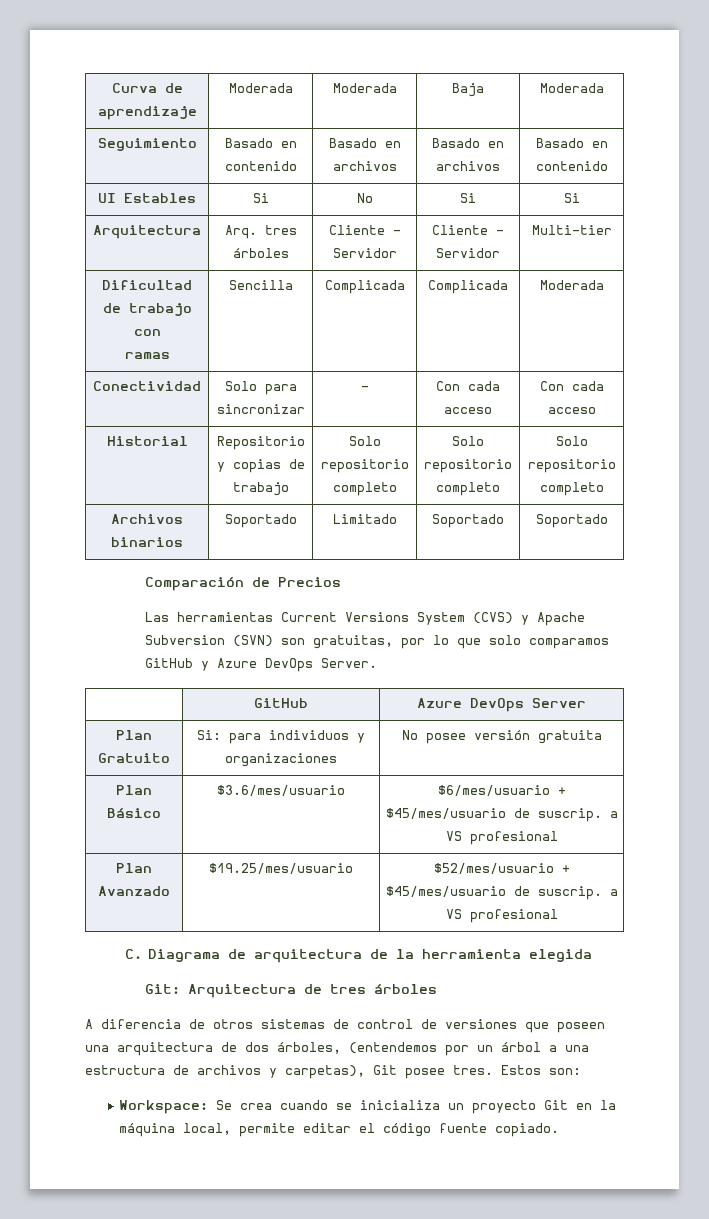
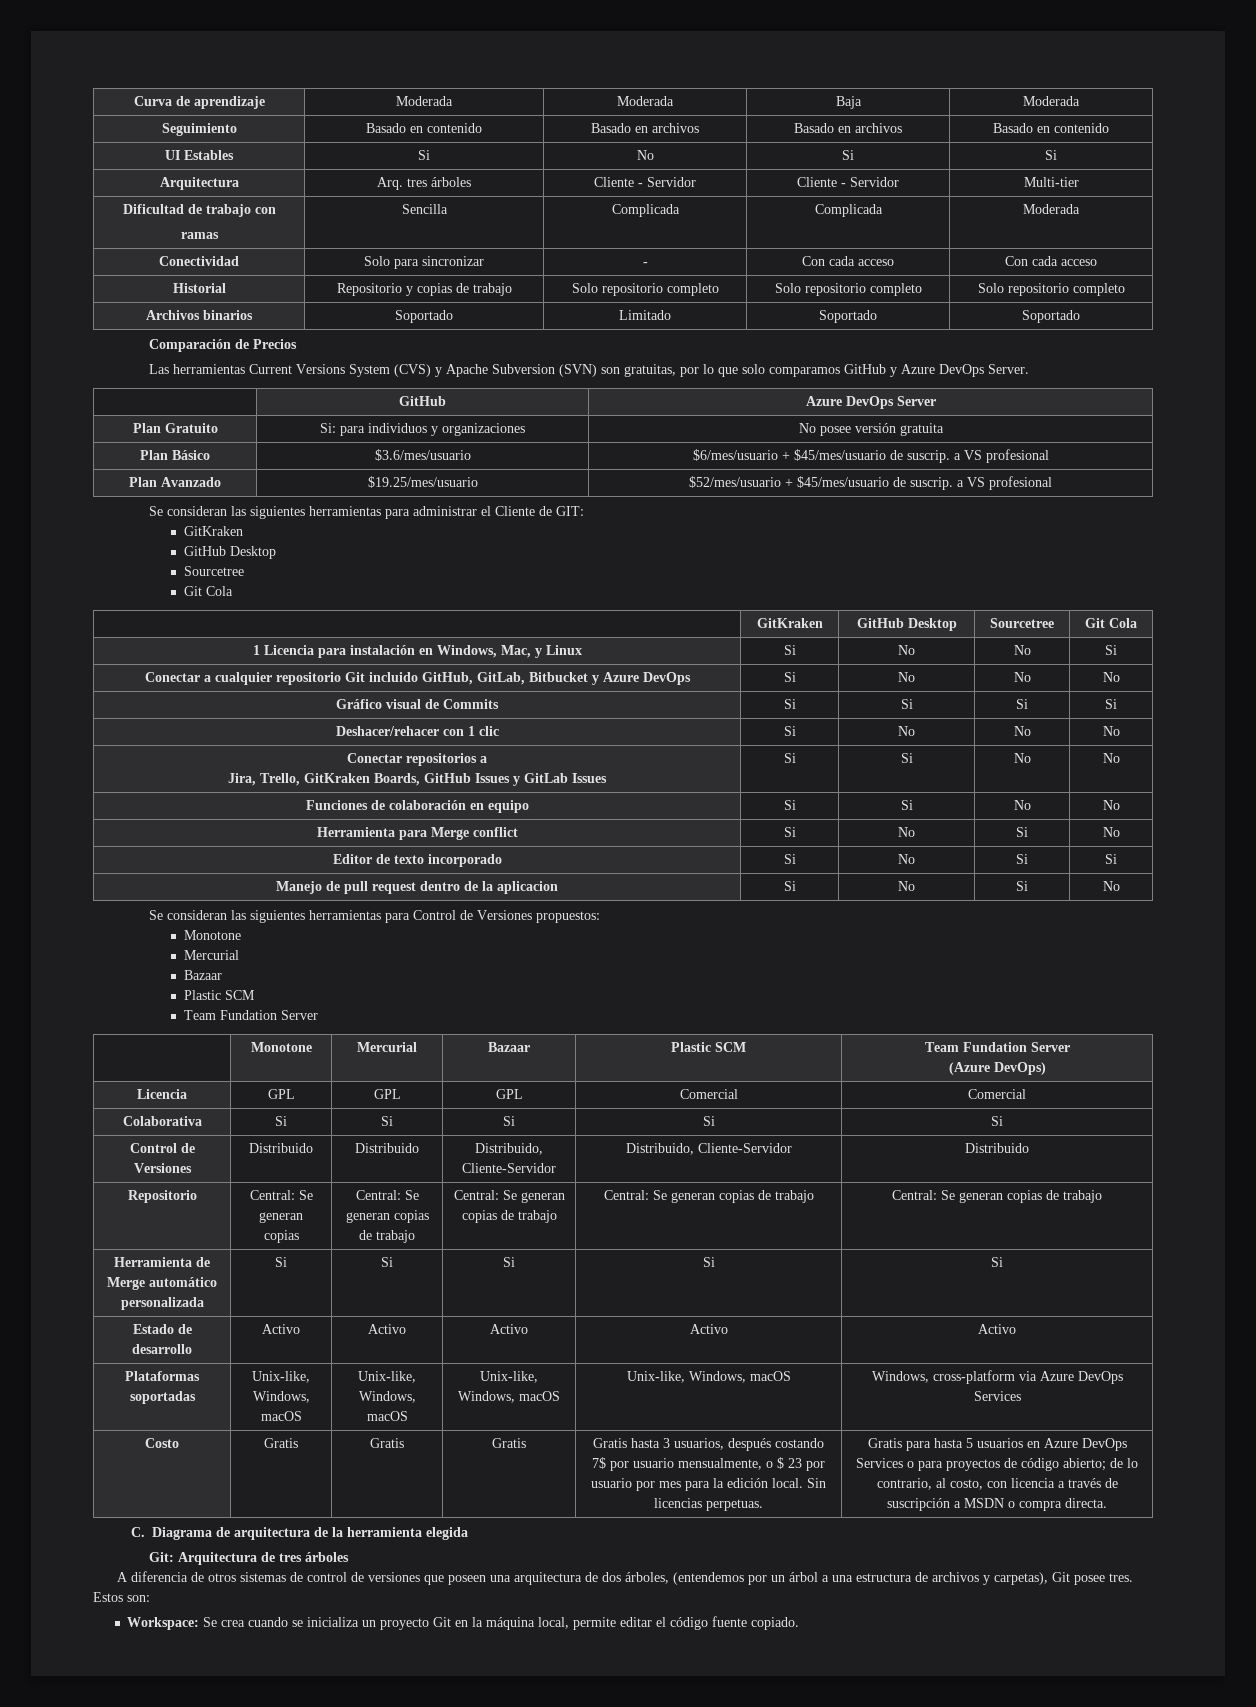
+ Se consideran las siguientes herramientas para administrar el Cliente de GIT:
+ GitKraken
+ GitHub Desktop
+ Sourcetree
+ Git Cola
+ | GitKraken | GitHub Desktop | Sourcetree | Git Cola
+ 1 Licencia para instalación en Windows, Mac, y Linux | Si | No | No | Si
+ Conectar a cualquier repositorio Git incluido GitHub, GitLab, Bitbucket y Azure DevOps | Si | No | No | No
+ Gráfico visual de Commits | Si | Si | Si | Si
+ Deshacer/rehacer con 1 clic | Si | No | No | No
+ Conectar repositorios a
+ Jira, Trello, GitKraken Boards, GitHub Issues y GitLab Issues | Si | Si | No | No
+ Funciones de colaboración en equipo | Si | Si | No | No
+ Herramienta para Merge conflict | Si | No | Si | No
+ Editor de texto incorporado | Si | No | Si | Si
+ Manejo de pull request dentro de la aplicacion | Si | No | Si | No
+ Se consideran las siguientes herramientas para Control de Versiones propuestos:
+ Monotone
+ Mercurial
+ Bazaar
+ Plastic SCM
+ Team Fundation Server
+ | Monotone | Mercurial | Bazaar | Plastic SCM | Team Fundation Server
+ (Azure DevOps)
+ Licencia | GPL | GPL | GPL | Comercial | Comercial
+ Colaborativa | Si | Si | Si | Si | Si
+ Control de Versiones | Distribuido | Distribuido | Distribuido, Cliente-Servidor | Distribuido, Cliente-Servidor | Distribuido
+ Repositorio | Central: Se generan copias | Central: Se generan copias de trabajo | Central: Se generan copias de trabajo | Central: Se generan copias de trabajo | Central: Se generan copias de trabajo
+ Herramienta de Merge automático personalizada | Si | Si | Si | Si | Si
+ Estado de desarrollo | Activo | Activo | Activo | Activo | Activo
+ Plataformas soportadas | Unix-like, Windows, macOS | Unix-like, Windows, macOS | Unix-like, Windows, macOS | Unix-like, Windows, macOS | Windows, cross-platform via Azure DevOps Services
+ Costo | Gratis | Gratis | Gratis | Gratis hasta 3 usuarios, después costando 7$ por usuario mensualmente, o $ 23 por usuario por mes para la edición local. Sin licencias perpetuas. | Gratis para hasta 5 usuarios en Azure DevOps Services o para proyectos de código abierto; de lo contrario, al costo, con licencia a través de suscripción a MSDN o compra directa.

